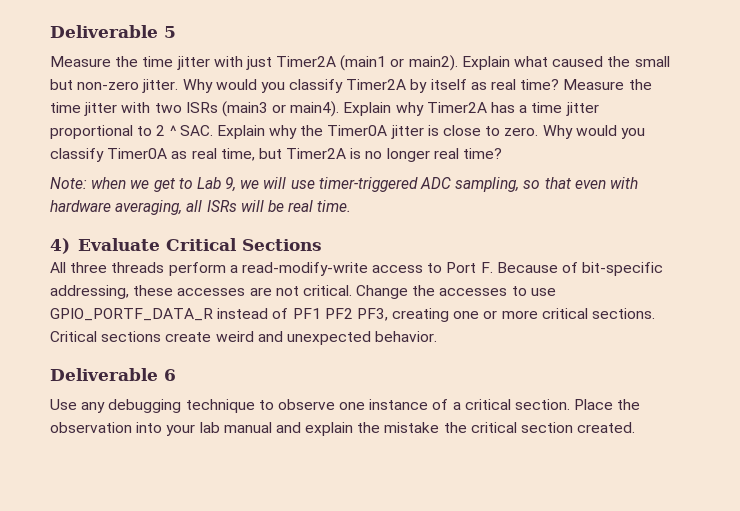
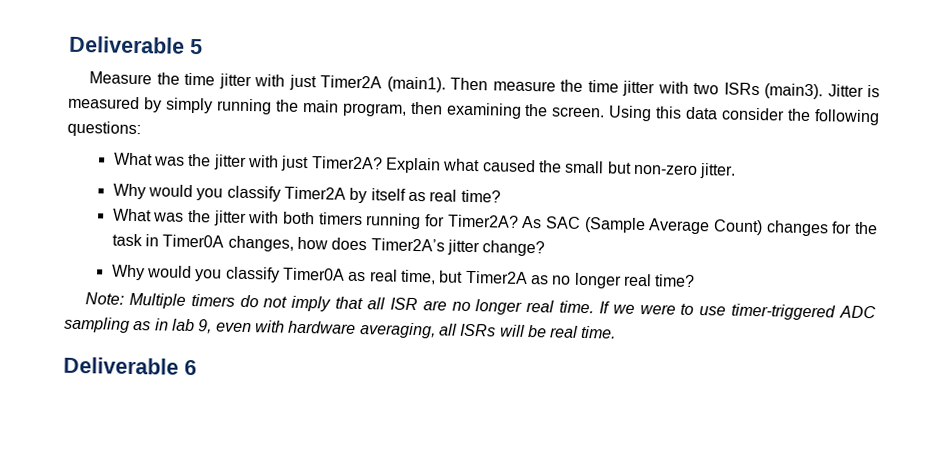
- Measure the time jitter with just Timer2A (main1 or main2).
+ Measure the time jitter with just Timer2A (main1). Then measure the time jitter with two ISRs (main3). Jitter is measured by simply running the main program, then examining the screen. Using this data consider the following questions:
+ What was the jitter with just Timer2A?
- Explain what caused the small but non-zero jitter. Why would you classify Timer2A by itself as real time? Measure the time jitter with two ISRs (main3 or main4). Explain why Timer2A has a time jitter proportional to 2 ^ SAC. Explain why the Timer0A jitter is close to zero. Why would you classify Timer0A as real time, but Timer2A is no longer real time?
+ Explain what caused the small but non-zero jitter.
+ Why would you classify Timer2A by itself as real time?
+ What was the jitter with both timers running for Timer2A? As SAC (Sample Average Count) changes for the task in Timer0A changes, how does Timer2A’s jitter change?
+ Why would you classify Timer0A as real time, but Timer2A as no longer real time?
- Note: when we get to Lab 9, we will use timer-triggered ADC sampling, so that even with hardware averaging, all ISRs will be real time.
+ Note: Multiple timers do not imply that all ISR are no longer real time. If we were to use timer-triggered ADC sampling as in lab 9, even with hardware averaging, all ISRs will be real time.
- 4) Evaluate Critical Sections
- All three threads perform a read-modify-write access to Port F. Because of bit-specific addressing, these accesses are not critical. Change the accesses to use GPIO_PORTF_DATA_R instead of PF1 PF2 PF3, creating one or more critical sections. Critical sections create weird and unexpected behavior.
  Deliverable 6
- Use any debugging technique to observe one instance of a critical section. Place the observation into your lab manual and explain the mistake the critical section created.

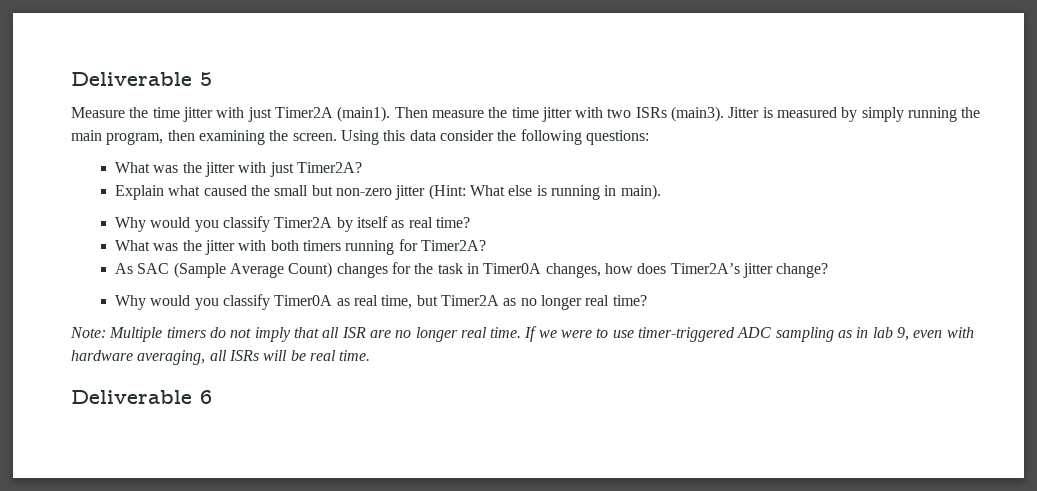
- What was the jitter with just Timer2A? Explain what caused the small but non-zero jitter.
+ What was the jitter with just Timer2A?
+ Explain what caused the small but non-zero jitter (Hint: What else is running in main).
- What was the jitter with both timers running for Timer2A? As SAC (Sample Average Count) changes for the task in Timer0A changes, how does Timer2A’s jitter change?
+ What was the jitter with both timers running for Timer2A?
+ As SAC (Sample Average Count) changes for the task in Timer0A changes, how does Timer2A’s jitter change?

